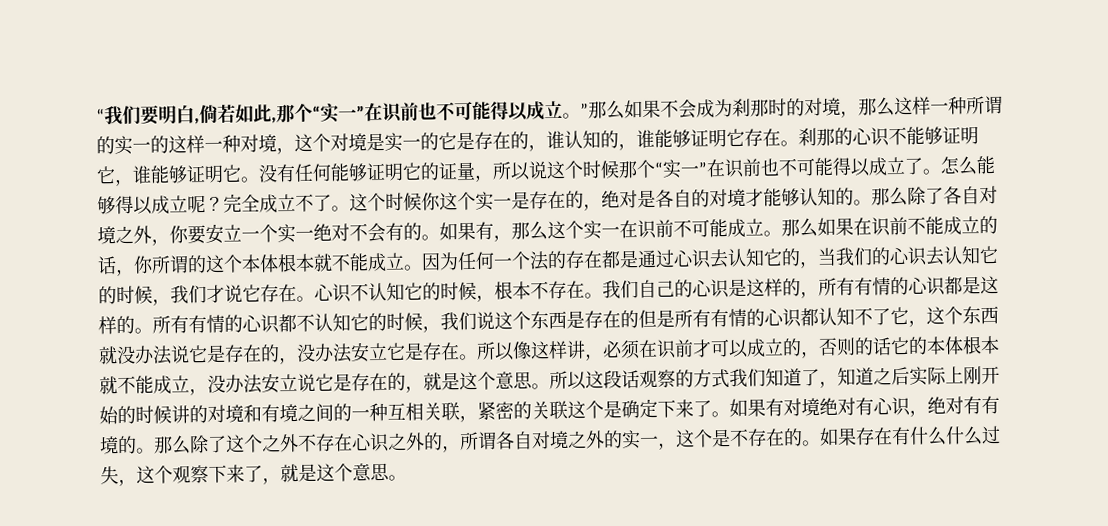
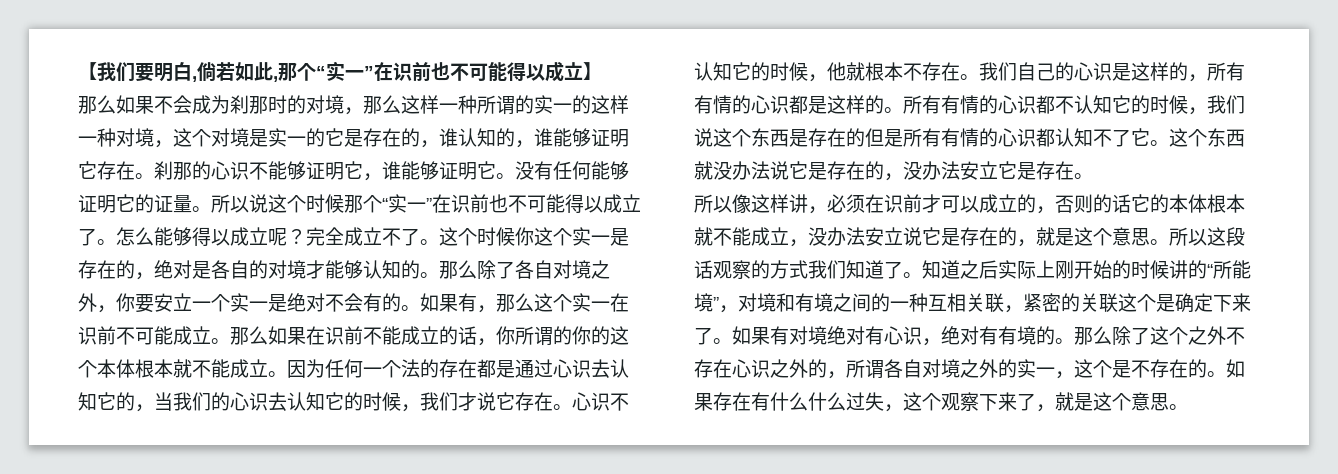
- “我们要明白,倘若如此,那个“实一”在识前也不可能得以成立。”那么如果不会成为刹那时的对境，那么这样一种所谓的实一的这样一种对境，这个对境是实一的它是存在的，谁认知的，谁能够证明它存在。
+ 【我们要明白,倘若如此,那个“实一”在识前也不可能得以成立】
+ 那么如果不会成为刹那时的对境，那么这样一种所谓的实一的这样一种对境，这个对境是实一的它是存在的，谁认知的，谁能够证明它存在。
- 没有任何能够证明它的证量，所以说这个时候那个“实一”在识前也不可能得以成立了。
+ 没有任何能够证明它的证量。所以说这个时候那个“实一”在识前也不可能得以成立了。
- 那么除了各自对境之外，你要安立一个实一绝对不会有的。
+ 那么除了各自对境之外，你要安立一个实一是绝对不会有的。
- 那么如果在识前不能成立的话，你所谓的这个本体根本就不能成立。
+ 那么如果在识前不能成立的话，你所谓的你的这个本体根本就不能成立。
- 心识不认知它的时候，根本不存在。
+ 心识不认知它的时候，他就根本不存在。
- 所有有情的心识都不认知它的时候，我们说这个东西是存在的但是所有有情的心识都认知不了它，这个东西就没办法说它是存在的，没办法安立它是存在。所以像这样讲，必须在识前才可以成立的，否则的话它的本体根本就不能成立，没办法安立说它是存在的，就是这个意思。
+ 所有有情的心识都不认知它的时候，我们说这个东西是存在的但是所有有情的心识都认知不了它。这个东西就没办法说它是存在的，没办法安立它是存在。
+ 所以像这样讲，必须在识前才可以成立的，否则的话它的本体根本就不能成立，没办法安立说它是存在的，就是这个意思。
- 所以这段话观察的方式我们知道了，知道之后实际上刚开始的时候讲的对境和有境之间的一种互相关联，紧密的关联这个是确定下来了。
+ 所以这段话观察的方式我们知道了。知道之后实际上刚开始的时候讲的“所能境”，对境和有境之间的一种互相关联，紧密的关联这个是确定下来了。

